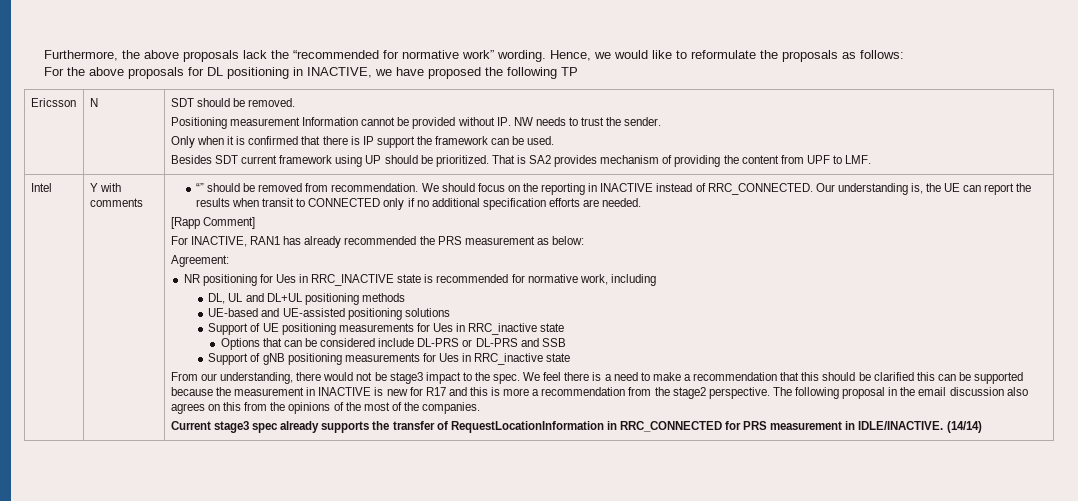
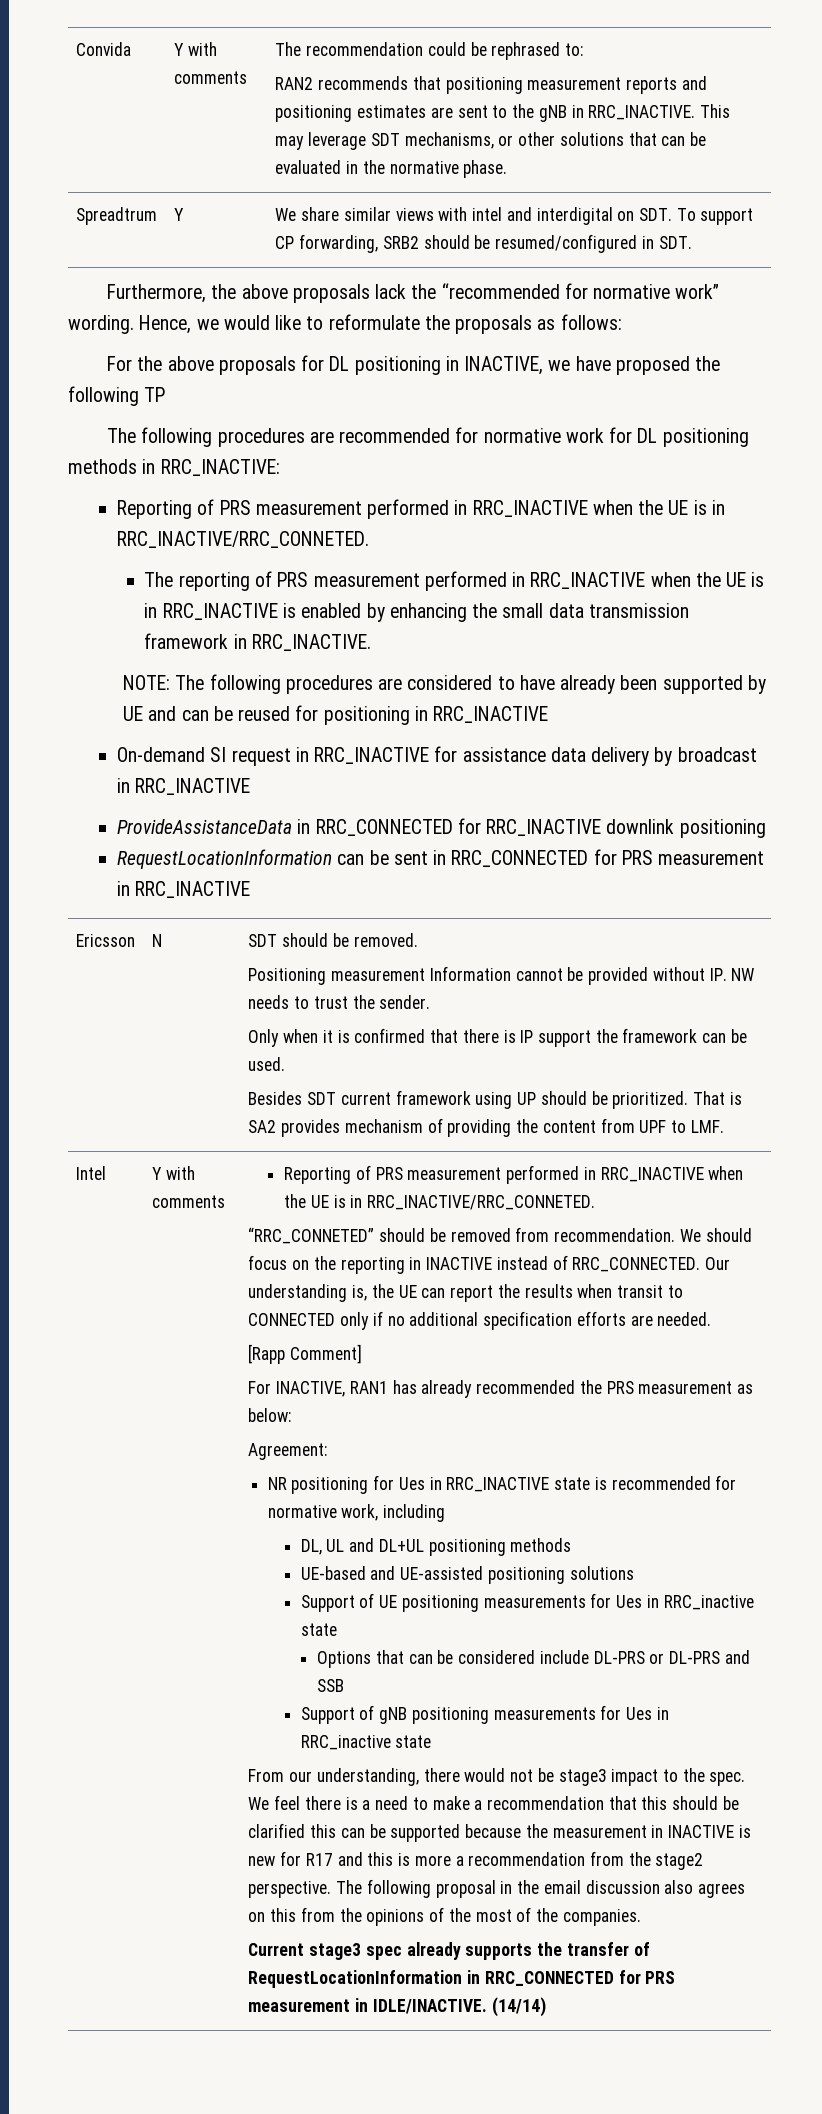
+ Convida | Y with comments | The recommendation could be rephrased to:
+ RAN2 recommends that positioning measurement reports and positioning estimates are sent to the gNB in RRC_INACTIVE. This may leverage SDT mechanisms, or other solutions that can be evaluated in the normative phase.
+ Spreadtrum | Y | We share similar views with intel and interdigital on SDT. To support CP forwarding, SRB2 should be resumed/configured in SDT.
+ The following procedures are recommended for normative work for DL positioning methods in RRC_INACTIVE:
+ Reporting of PRS measurement performed in RRC_INACTIVE when the UE is in RRC_INACTIVE/RRC_CONNETED.
+ The reporting of PRS measurement performed in RRC_INACTIVE when the UE is in RRC_INACTIVE is enabled by enhancing the small data transmission framework in RRC_INACTIVE.
+ NOTE: The following procedures are considered to have already been supported by UE and can be reused for positioning in RRC_INACTIVE
+ On-demand SI request in RRC_INACTIVE for assistance data delivery by broadcast in RRC_INACTIVE
+ ProvideAssistanceData in RRC_CONNECTED for RRC_INACTIVE downlink positioning
+ RequestLocationInformation can be sent in RRC_CONNECTED for PRS measurement in RRC_INACTIVE
- Y with comments | “” should be removed from recommendation.
+ Y with comments | Reporting of PRS measurement performed in RRC_INACTIVE when the UE is in RRC_INACTIVE/RRC_CONNETED.
+ “RRC_CONNETED” should be removed from recommendation.

